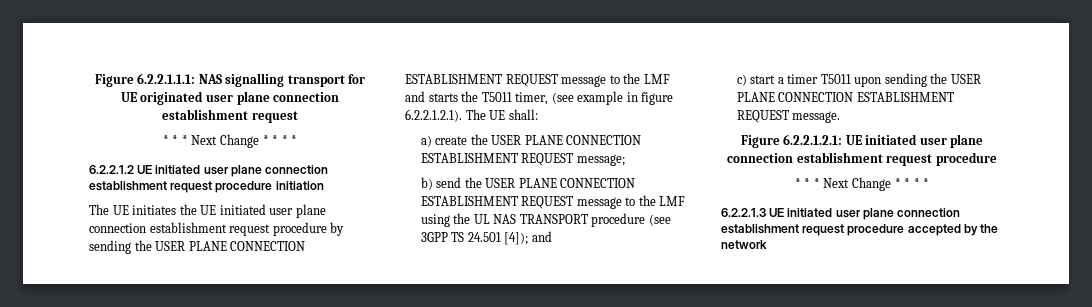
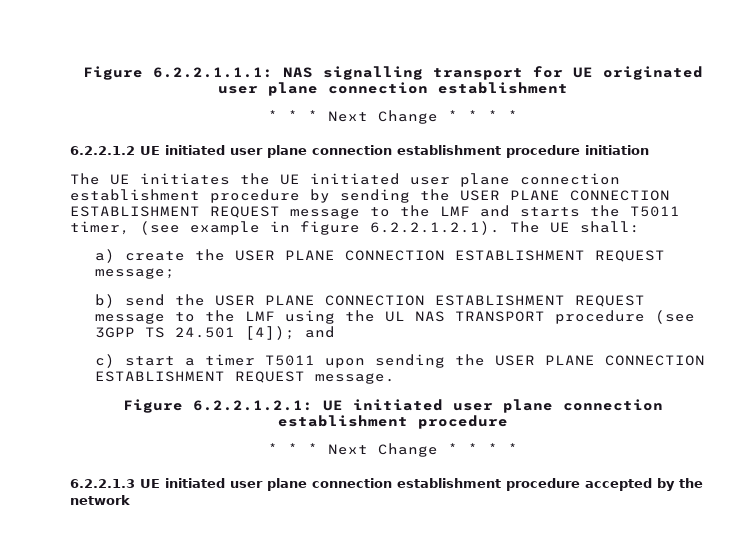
- Figure 6.2.2.1.1.1: NAS signalling transport for UE originated user plane connection establishment request
+ Figure 6.2.2.1.1.1: NAS signalling transport for UE originated user plane connection establishment
- 6.2.2.1.2 UE initiated user plane connection establishment request procedure initiation
+ 6.2.2.1.2 UE initiated user plane connection establishment procedure initiation
- The UE initiates the UE initiated user plane connection establishment request procedure by sending the USER PLANE CONNECTION ESTABLISHMENT REQUEST message to the LMF and starts the T5011 timer, (see example in figure 6.2.2.1.2.1). The UE shall:
+ The UE initiates the UE initiated user plane connection establishment procedure by sending the USER PLANE CONNECTION ESTABLISHMENT REQUEST message to the LMF and starts the T5011 timer, (see example in figure 6.2.2.1.2.1). The UE shall:
- Figure 6.2.2.1.2.1: UE initiated user plane connection establishment request procedure
+ Figure 6.2.2.1.2.1: UE initiated user plane connection establishment procedure
- 6.2.2.1.3 UE initiated user plane connection establishment request procedure accepted by the network
+ 6.2.2.1.3 UE initiated user plane connection establishment procedure accepted by the network

